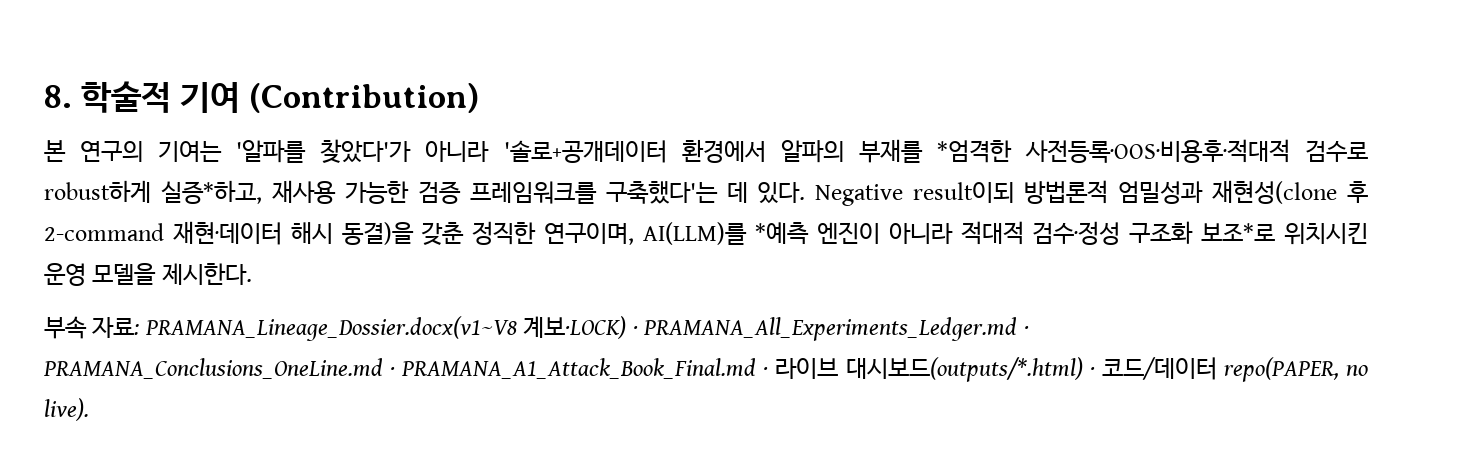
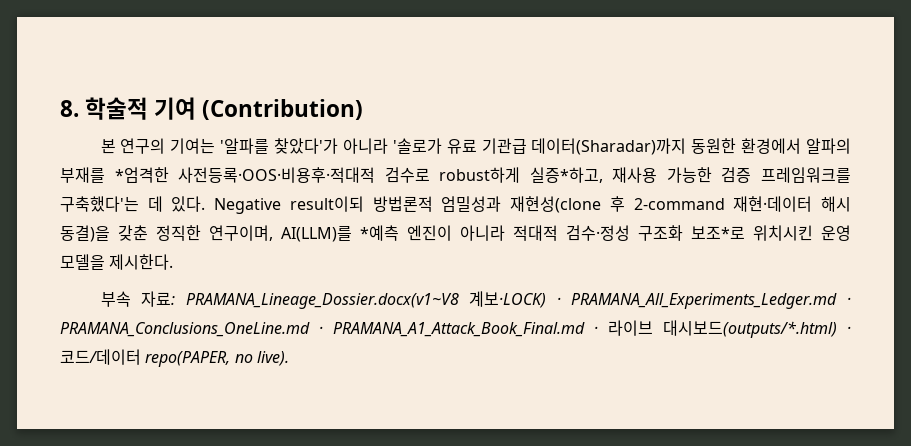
- 본 연구의 기여는 '알파를 찾았다'가 아니라 '솔로+공개데이터 환경에서 알파의 부재를 *엄격한 사전등록·OOS·비용후·적대적 검수로 robust하게 실증*하고, 재사용 가능한 검증 프레임워크를 구축했다'는 데 있다.
+ 본 연구의 기여는 '알파를 찾았다'가 아니라 '솔로가 유료 기관급 데이터(Sharadar)까지 동원한 환경에서 알파의 부재를 *엄격한 사전등록·OOS·비용후·적대적 검수로 robust하게 실증*하고, 재사용 가능한 검증 프레임워크를 구축했다'는 데 있다.

